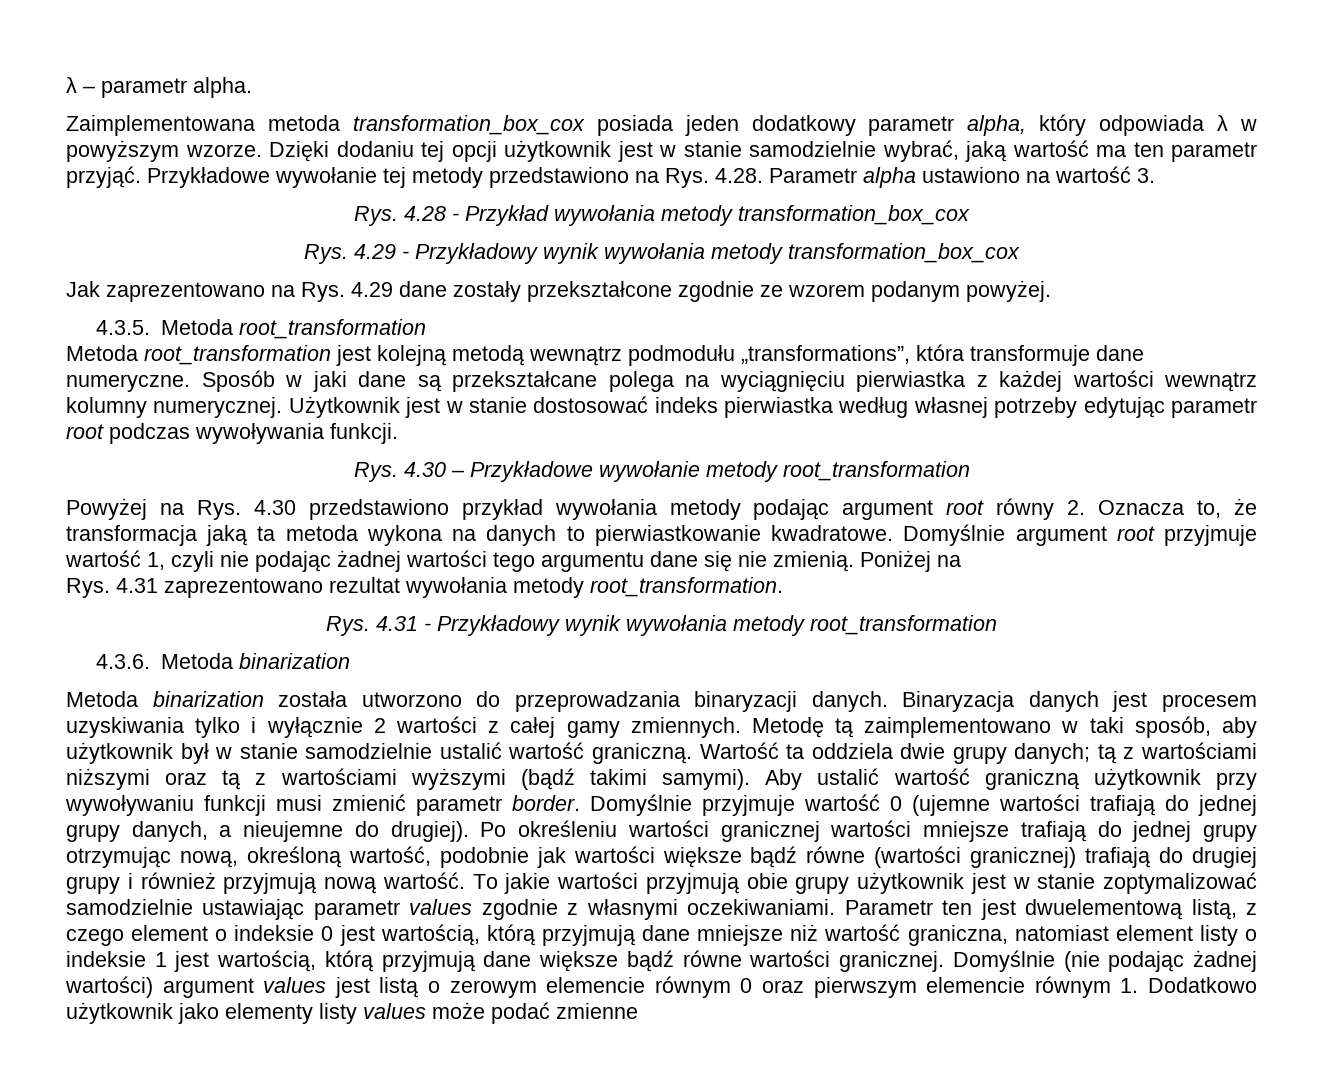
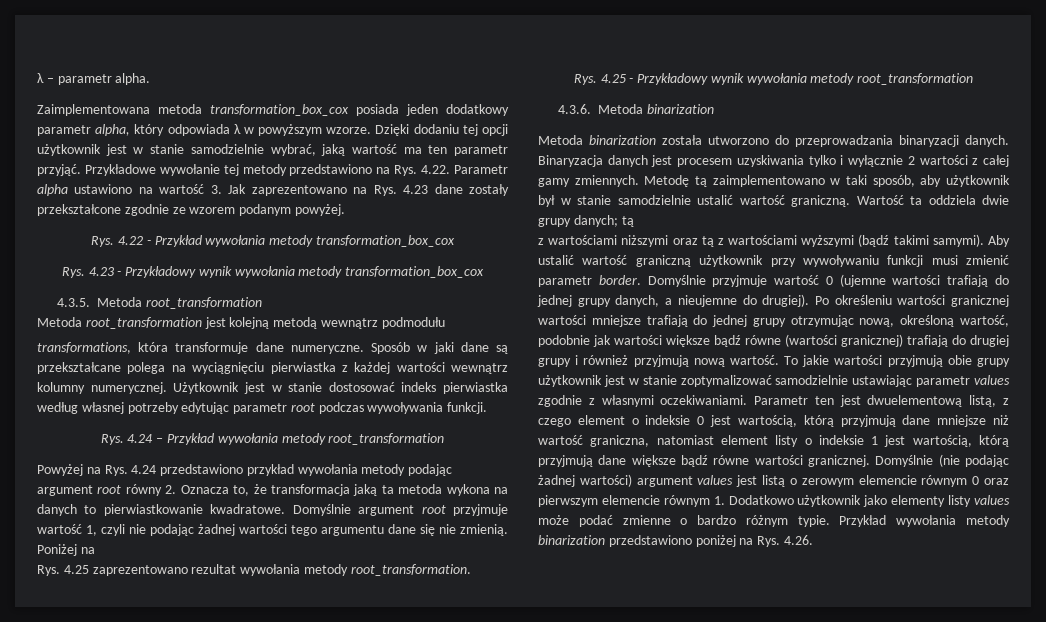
- Przykładowe wywołanie tej metody przedstawiono na Rys. 4.28. Parametr alpha ustawiono na wartość 3.
- Rys. 4.28 - Przykład wywołania metody transformation_box_cox
- Rys. 4.29 - Przykładowy wynik wywołania metody transformation_box_cox
- Jak zaprezentowano na Rys. 4.29 dane zostały przekształcone zgodnie ze wzorem podanym powyżej.
+ Przykładowe wywołanie tej metody przedstawiono na Rys. 4.22. Parametr alpha ustawiono na wartość 3. Jak zaprezentowano na Rys. 4.23 dane zostały przekształcone zgodnie ze wzorem podanym powyżej.
+ Rys. 4.22 - Przykład wywołania metody transformation_box_cox
+ Rys. 4.23 - Przykładowy wynik wywołania metody transformation_box_cox
- Metoda root_transformation jest kolejną metodą wewnątrz podmodułu „transformations”, która transformuje dane numeryczne.
+ Metoda root_transformation jest kolejną metodą wewnątrz podmodułu
+ transformations, która transformuje dane numeryczne.
- Rys. 4.30 – Przykładowe wywołanie metody root_transformation
+ Rys. 4.24 – Przykład wywołania metody root_transformation
- Powyżej na Rys. 4.30 przedstawiono przykład wywołania metody podając argument root równy 2. Oznacza to, że transformacja jaką ta metoda wykona na danych to pierwiastkowanie kwadratowe.
+ Powyżej na Rys. 4.24 przedstawiono przykład wywołania metody podając argument root równy 2. Oznacza to, że transformacja jaką ta metoda wykona na danych to pierwiastkowanie kwadratowe.
- Rys. 4.31 zaprezentowano rezultat wywołania metody root_transformation.
+ Rys. 4.25 zaprezentowano rezultat wywołania metody root_transformation.
- Rys. 4.31 - Przykładowy wynik wywołania metody root_transformation
+ Rys. 4.25 - Przykładowy wynik wywołania metody root_transformation
- Wartość ta oddziela dwie grupy danych; tą z wartościami niższymi oraz tą z wartościami wyższymi (bądź takimi samymi).
+ Wartość ta oddziela dwie grupy danych; tą
+ z wartościami niższymi oraz tą z wartościami wyższymi (bądź takimi samymi).
- Domyślnie (nie podając żadnej wartości) argument values jest listą o zerowym elemencie równym 0 oraz pierwszym elemencie równym 1. Dodatkowo użytkownik jako elementy listy values może podać zmienne
+ Domyślnie (nie podając żadnej wartości) argument values jest listą o zerowym elemencie równym 0 oraz pierwszym elemencie równym 1. Dodatkowo użytkownik jako elementy listy values może podać zmienne o bardzo różnym typie. Przykład wywołania metody binarization przedstawiono poniżej na Rys. 4.26.

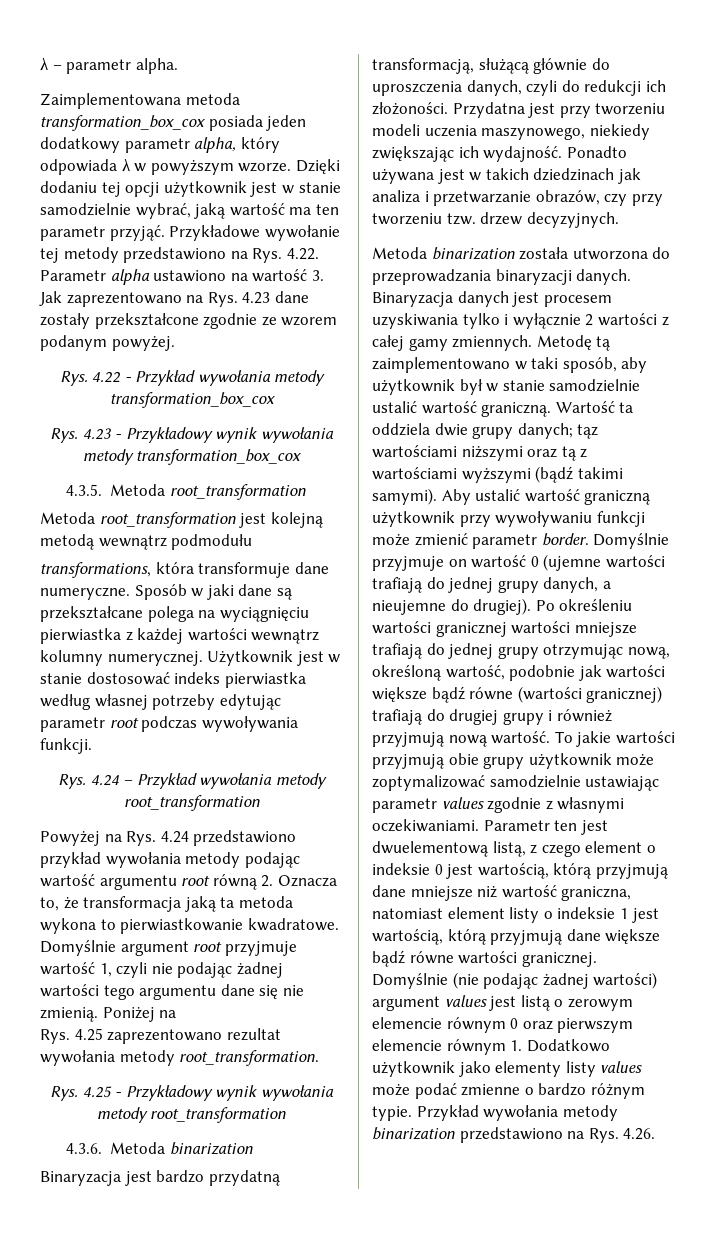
- Powyżej na Rys. 4.24 przedstawiono przykład wywołania metody podając argument root równy 2. Oznacza to, że transformacja jaką ta metoda wykona na danych to pierwiastkowanie kwadratowe.
+ Powyżej na Rys. 4.24 przedstawiono przykład wywołania metody podając wartość argumentu root równą 2. Oznacza to, że transformacja jaką ta metoda wykona to pierwiastkowanie kwadratowe.
+ Binaryzacja jest bardzo przydatną transformacją, służącą głównie do uproszczenia danych, czyli do redukcji ich złożoności. Przydatna jest przy tworzeniu modeli uczenia maszynowego, niekiedy zwiększając ich wydajność. Ponadto używana jest w takich dziedzinach jak analiza i przetwarzanie obrazów, czy przy tworzeniu tzw. drzew decyzyjnych.
- Metoda binarization została utworzono do przeprowadzania binaryzacji danych.
+ Metoda binarization została utworzona do przeprowadzania binaryzacji danych.
- Wartość ta oddziela dwie grupy danych; tą
- z wartościami niższymi oraz tą z wartościami wyższymi (bądź takimi samymi).
+ Wartość ta oddziela dwie grupy danych; tąz wartościami niższymi oraz tą z wartościami wyższymi (bądź takimi samymi).
- Aby ustalić wartość graniczną użytkownik przy wywoływaniu funkcji musi zmienić parametr border.
+ Aby ustalić wartość graniczną użytkownik przy wywoływaniu funkcji może zmienić parametr border.
- Domyślnie przyjmuje wartość 0 (ujemne wartości trafiają do jednej grupy danych, a nieujemne do drugiej).
+ Domyślnie przyjmuje on wartość 0 (ujemne wartości trafiają do jednej grupy danych, a nieujemne do drugiej).
- To jakie wartości przyjmują obie grupy użytkownik jest w stanie zoptymalizować samodzielnie ustawiając parametr values zgodnie z własnymi oczekiwaniami.
+ To jakie wartości przyjmują obie grupy użytkownik może zoptymalizować samodzielnie ustawiając parametr values zgodnie z własnymi oczekiwaniami.
- Przykład wywołania metody binarization przedstawiono poniżej na Rys. 4.26.
+ Przykład wywołania metody binarization przedstawiono na Rys. 4.26.

